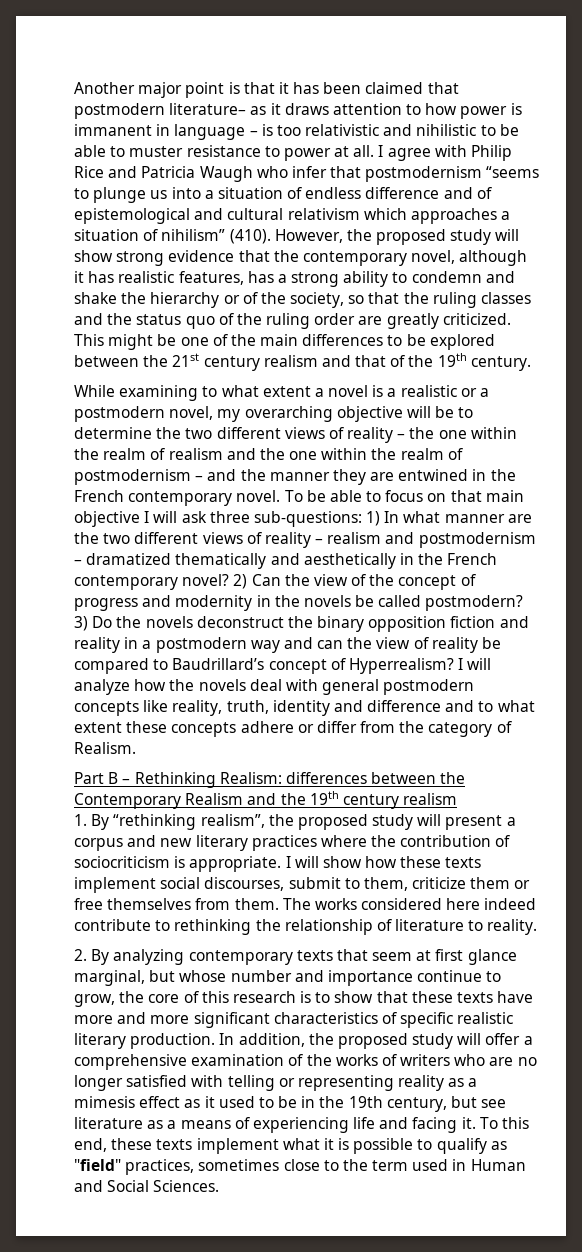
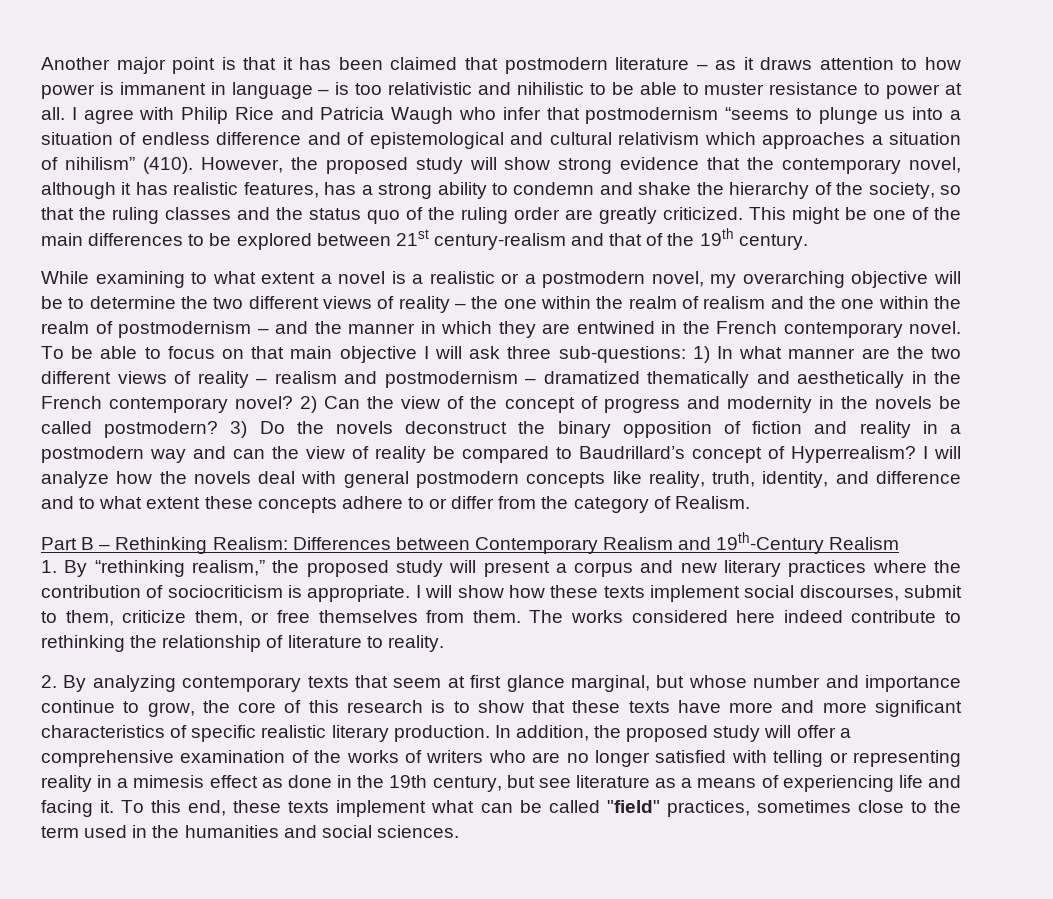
- Another major point is that it has been claimed that postmodern literature– as it draws attention to how power is immanent in language – is too relativistic and nihilistic to be able to muster resistance to power at all.
+ Another major point is that it has been claimed that postmodern literature – as it draws attention to how power is immanent in language – is too relativistic and nihilistic to be able to muster resistance to power at all.
- However, the proposed study will show strong evidence that the contemporary novel, although it has realistic features, has a strong ability to condemn and shake the hierarchy or of the society, so that the ruling classes and the status quo of the ruling order are greatly criticized.
+ However, the proposed study will show strong evidence that the contemporary novel, although it has realistic features, has a strong ability to condemn and shake the hierarchy of the society, so that the ruling classes and the status quo of the ruling order are greatly criticized.
- This might be one of the main differences to be explored between the 21st century realism and that of the 19th century.
+ This might be one of the main differences to be explored between 21st century-realism and that of the 19th century.
- While examining to what extent a novel is a realistic or a postmodern novel, my overarching objective will be to determine the two different views of reality – the one within the realm of realism and the one within the realm of postmodernism – and the manner they are entwined in the French contemporary novel.
+ While examining to what extent a novel is a realistic or a postmodern novel, my overarching objective will be to determine the two different views of reality – the one within the realm of realism and the one within the realm of postmodernism – and the manner in which they are entwined in the French contemporary novel.
- 3) Do the novels deconstruct the binary opposition fiction and reality in a postmodern way and can the view of reality be compared to Baudrillard’s concept of Hyperrealism?
+ 3) Do the novels deconstruct the binary opposition of fiction and reality in a postmodern way and can the view of reality be compared to Baudrillard’s concept of Hyperrealism?
- I will analyze how the novels deal with general postmodern concepts like reality, truth, identity and difference and to what extent these concepts adhere or differ from the category of Realism.
+ I will analyze how the novels deal with general postmodern concepts like reality, truth, identity, and difference and to what extent these concepts adhere to or differ from the category of Realism.
- Part B – Rethinking Realism: differences between the Contemporary Realism and the 19th century realism
+ Part B – Rethinking Realism: Differences between Contemporary Realism and 19th-Century Realism
- 1. By “rethinking realism”, the proposed study will present a corpus and new literary practices where the contribution of sociocriticism is appropriate.
+ 1. By “rethinking realism,” the proposed study will present a corpus and new literary practices where the contribution of sociocriticism is appropriate.
- I will show how these texts implement social discourses, submit to them, criticize them or free themselves from them.
+ I will show how these texts implement social discourses, submit to them, criticize them, or free themselves from them.
- In addition, the proposed study will offer a comprehensive examination of the works of writers who are no longer satisfied with telling or representing reality as a mimesis effect as it used to be in the 19th century, but see literature as a means of experiencing life and facing it.
+ In addition, the proposed study will offer a comprehensive examination of the works of writers who are no longer satisfied with telling or representing reality in a mimesis effect as done in the 19th century, but see literature as a means of experiencing life and facing it.
- To this end, these texts implement what it is possible to qualify as "field" practices, sometimes close to the term used in Human and Social Sciences.
+ To this end, these texts implement what can be called "field" practices, sometimes close to the term used in the humanities and social sciences.

